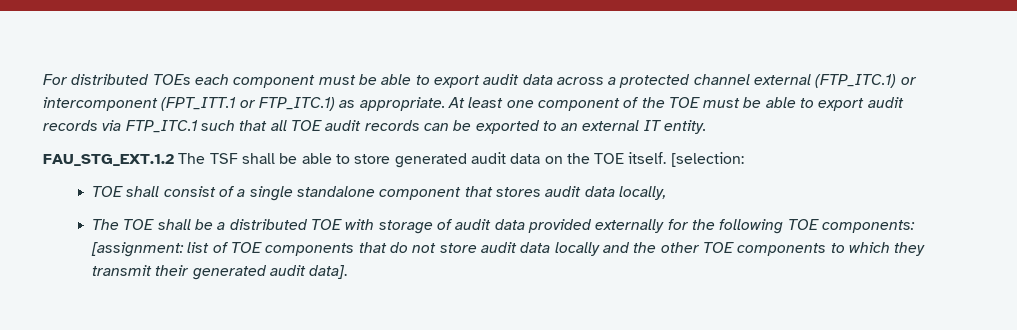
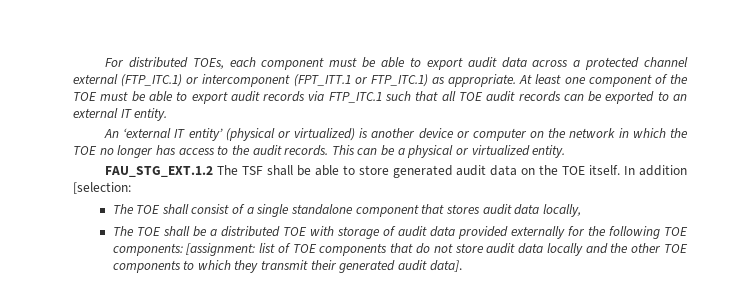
- For distributed TOEs each component must be able to export audit data across a protected channel external (FTP_ITC.1) or intercomponent (FPT_ITT.1 or FTP_ITC.1) as appropriate.
+ For distributed TOEs, each component must be able to export audit data across a protected channel external (FTP_ITC.1) or intercomponent (FPT_ITT.1 or FTP_ITC.1) as appropriate.
+ An ‘external IT entity’ (physical or virtualized) is another device or computer on the network in which the TOE no longer has access to the audit records. This can be a physical or virtualized entity.
- [selection:
+ In addition [selection:
- TOE shall consist of a single standalone component that stores audit data locally,
+ The TOE shall consist of a single standalone component that stores audit data locally,

